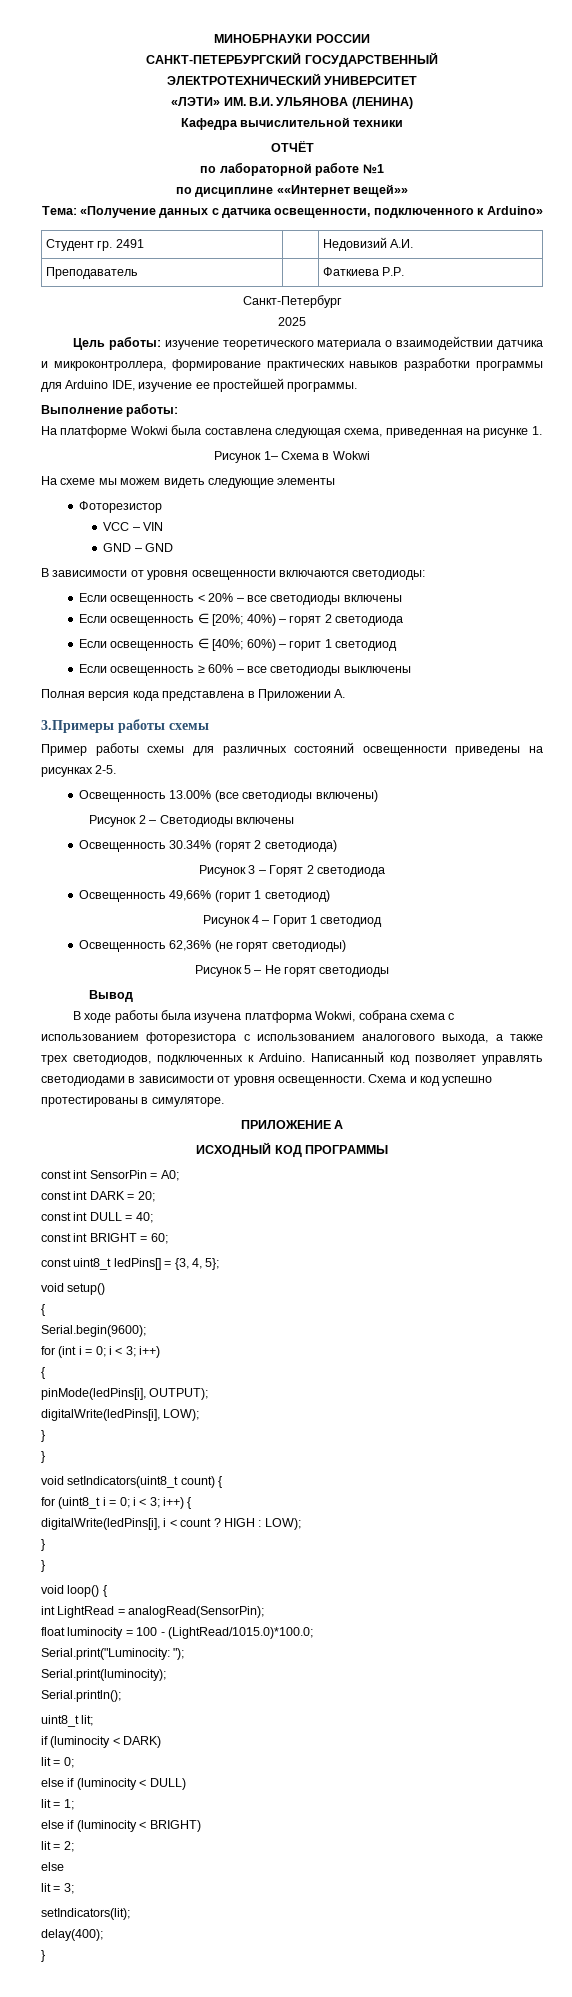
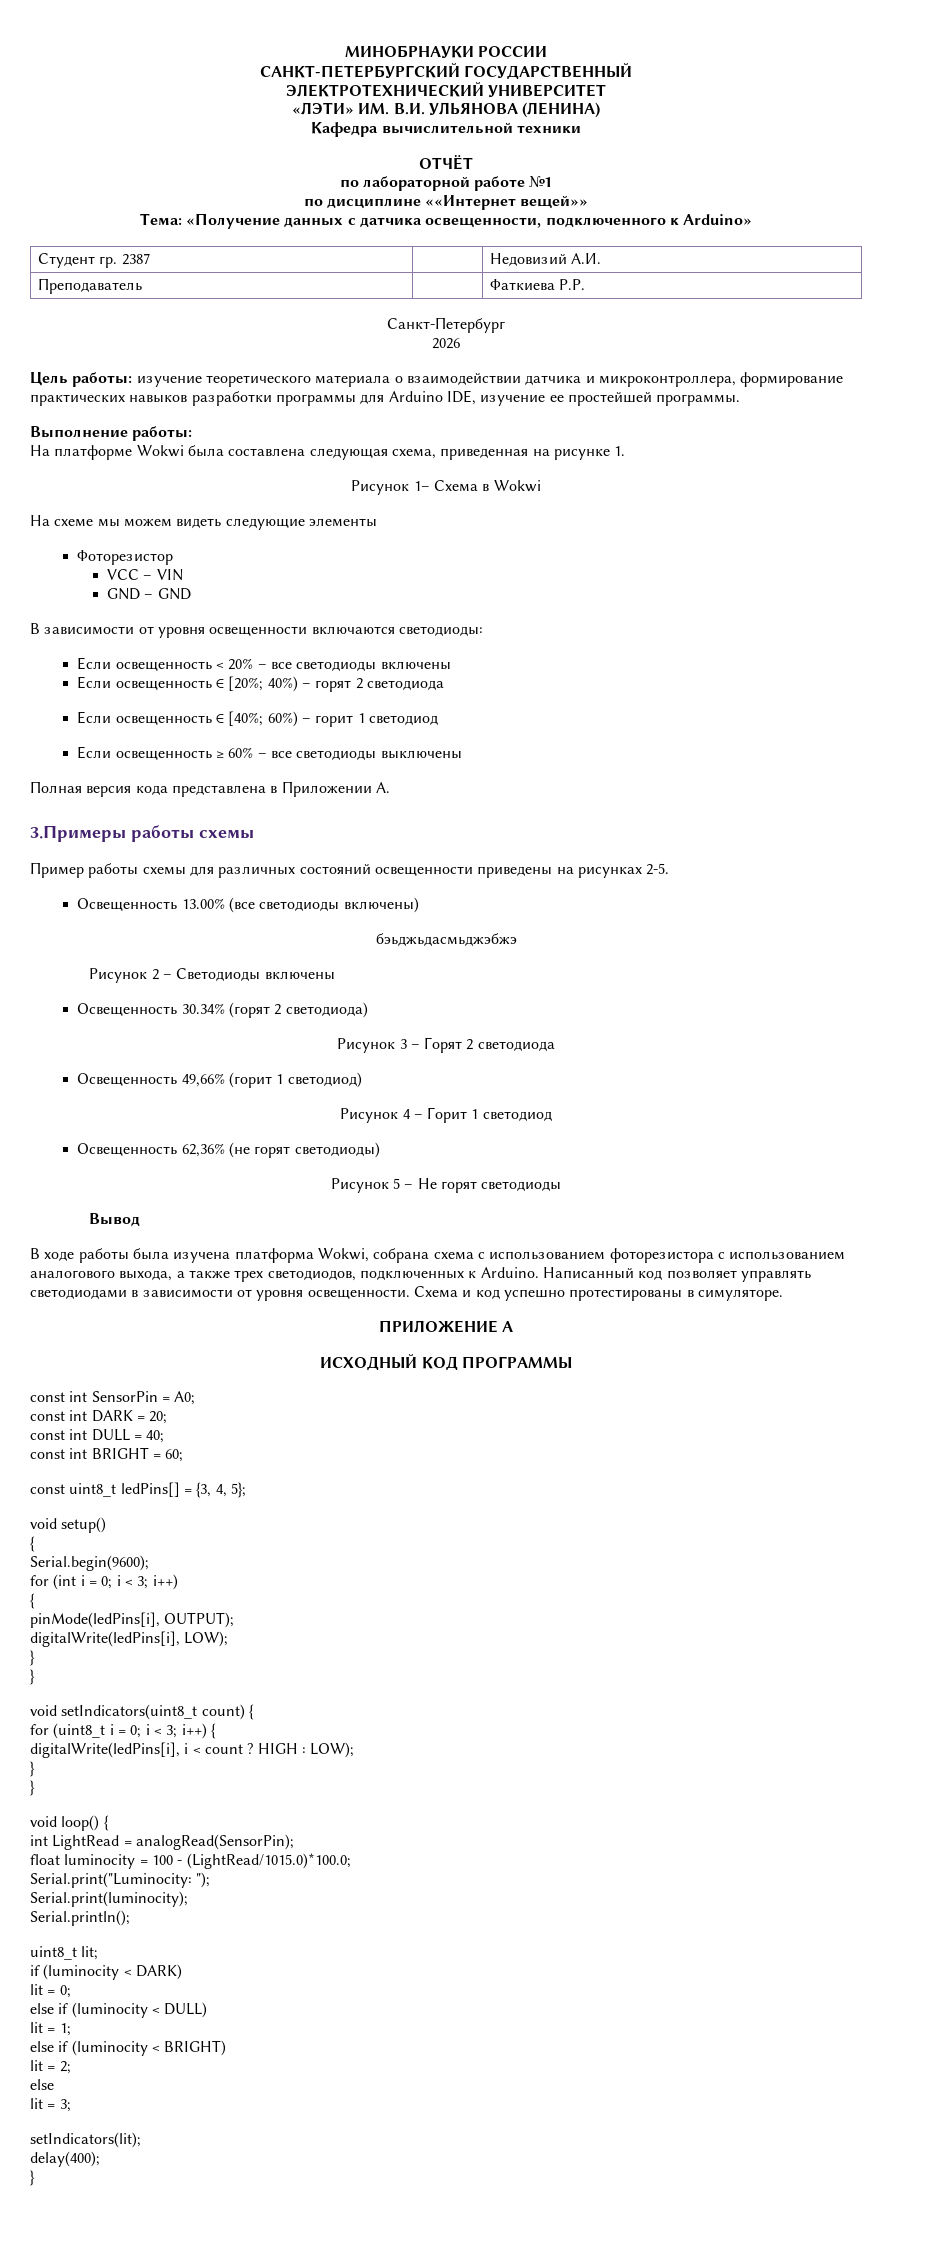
- Студент гр. 2491 | | Недовизий А.И.
+ Студент гр. 2387 | | Недовизий А.И.
- 2025
+ 2026
+ бэьджьдасмьджэбжэ

